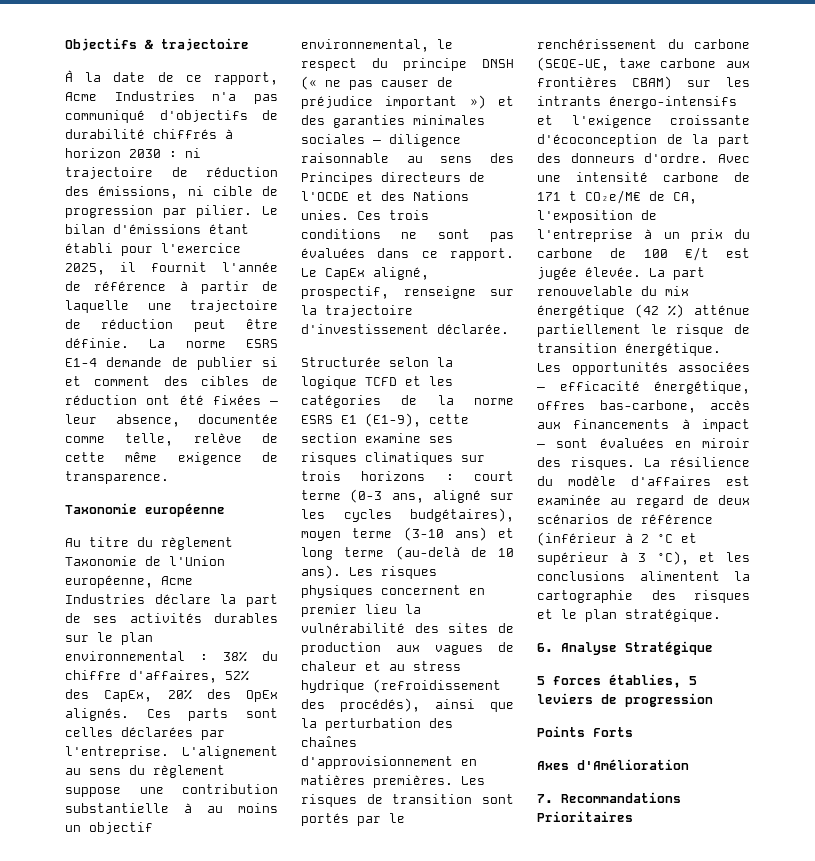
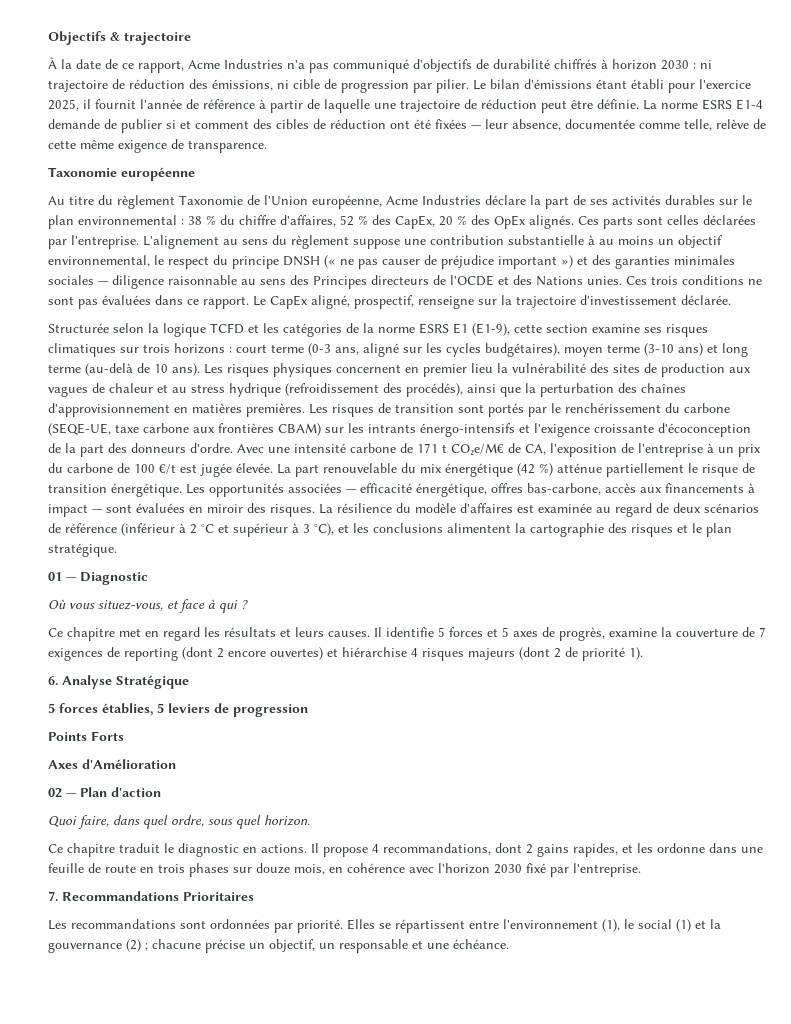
- Au titre du règlement Taxonomie de l'Union européenne, Acme Industries déclare la part de ses activités durables sur le plan environnemental : 38% du chiffre d'affaires, 52% des CapEx, 20% des OpEx alignés.
+ Au titre du règlement Taxonomie de l'Union européenne, Acme Industries déclare la part de ses activités durables sur le plan environnemental : 38 % du chiffre d'affaires, 52 % des CapEx, 20 % des OpEx alignés.
+ 01 — Diagnostic
+ Où vous situez-vous, et face à qui ?
+ Ce chapitre met en regard les résultats et leurs causes. Il identifie 5 forces et 5 axes de progrès, examine la couverture de 7 exigences de reporting (dont 2 encore ouvertes) et hiérarchise 4 risques majeurs (dont 2 de priorité 1).
+ 02 — Plan d'action
+ Quoi faire, dans quel ordre, sous quel horizon.
+ Ce chapitre traduit le diagnostic en actions. Il propose 4 recommandations, dont 2 gains rapides, et les ordonne dans une feuille de route en trois phases sur douze mois, en cohérence avec l'horizon 2030 fixé par l'entreprise.
  7. Recommandations Prioritaires
+ Les recommandations sont ordonnées par priorité. Elles se répartissent entre l'environnement (1), le social (1) et la gouvernance (2) ; chacune précise un objectif, un responsable et une échéance.

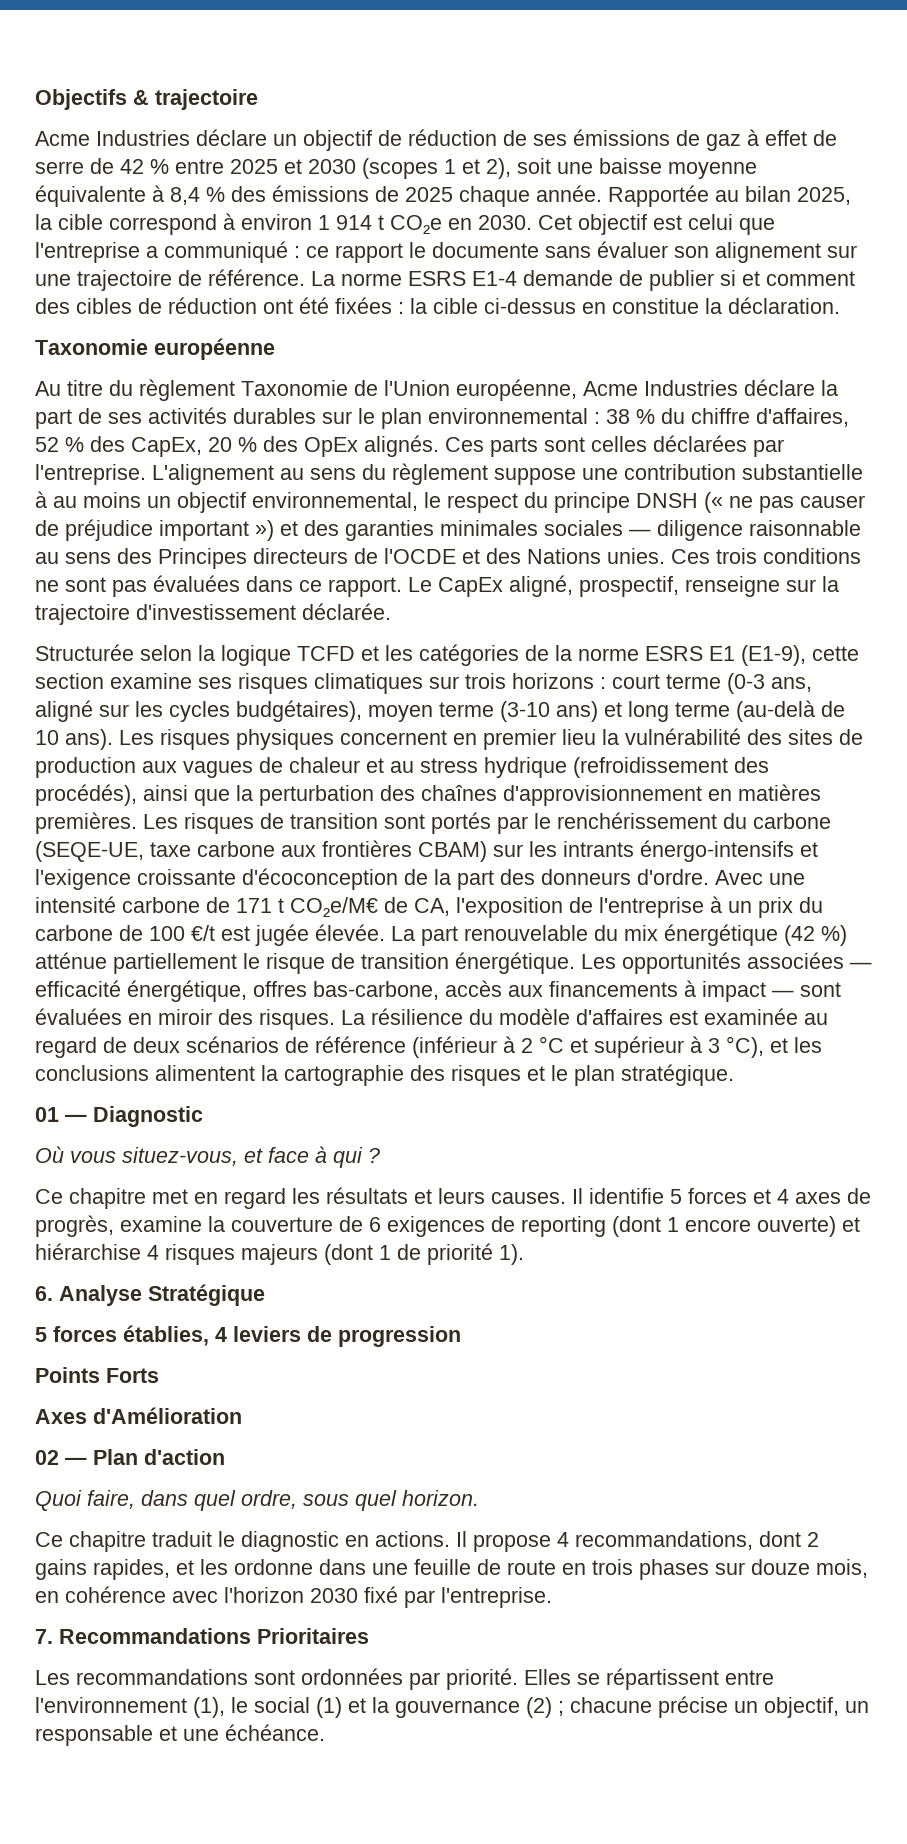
- À la date de ce rapport, Acme Industries n'a pas communiqué d'objectifs de durabilité chiffrés à horizon 2030 : ni trajectoire de réduction des émissions, ni cible de progression par pilier. Le bilan d'émissions étant établi pour l'exercice 2025, il fournit l'année de référence à partir de laquelle une trajectoire de réduction peut être définie.
+ Acme Industries déclare un objectif de réduction de ses émissions de gaz à effet de serre de 42 % entre 2025 et 2030 (scopes 1 et 2), soit une baisse moyenne équivalente à 8,4 % des émissions de 2025 chaque année. Rapportée au bilan 2025, la cible correspond à environ 1 914 t CO₂e en 2030. Cet objectif est celui que l'entreprise a communiqué : ce rapport le documente sans évaluer son alignement sur une trajectoire de référence.
- La norme ESRS E1-4 demande de publier si et comment des cibles de réduction ont été fixées — leur absence, documentée comme telle, relève de cette même exigence de transparence.
+ La norme ESRS E1-4 demande de publier si et comment des cibles de réduction ont été fixées : la cible ci-dessus en constitue la déclaration.
- Il identifie 5 forces et 5 axes de progrès, examine la couverture de 7 exigences de reporting (dont 2 encore ouvertes) et hiérarchise 4 risques majeurs (dont 2 de priorité 1).
+ Il identifie 5 forces et 4 axes de progrès, examine la couverture de 6 exigences de reporting (dont 1 encore ouverte) et hiérarchise 4 risques majeurs (dont 1 de priorité 1).
- 5 forces établies, 5 leviers de progression
+ 5 forces établies, 4 leviers de progression

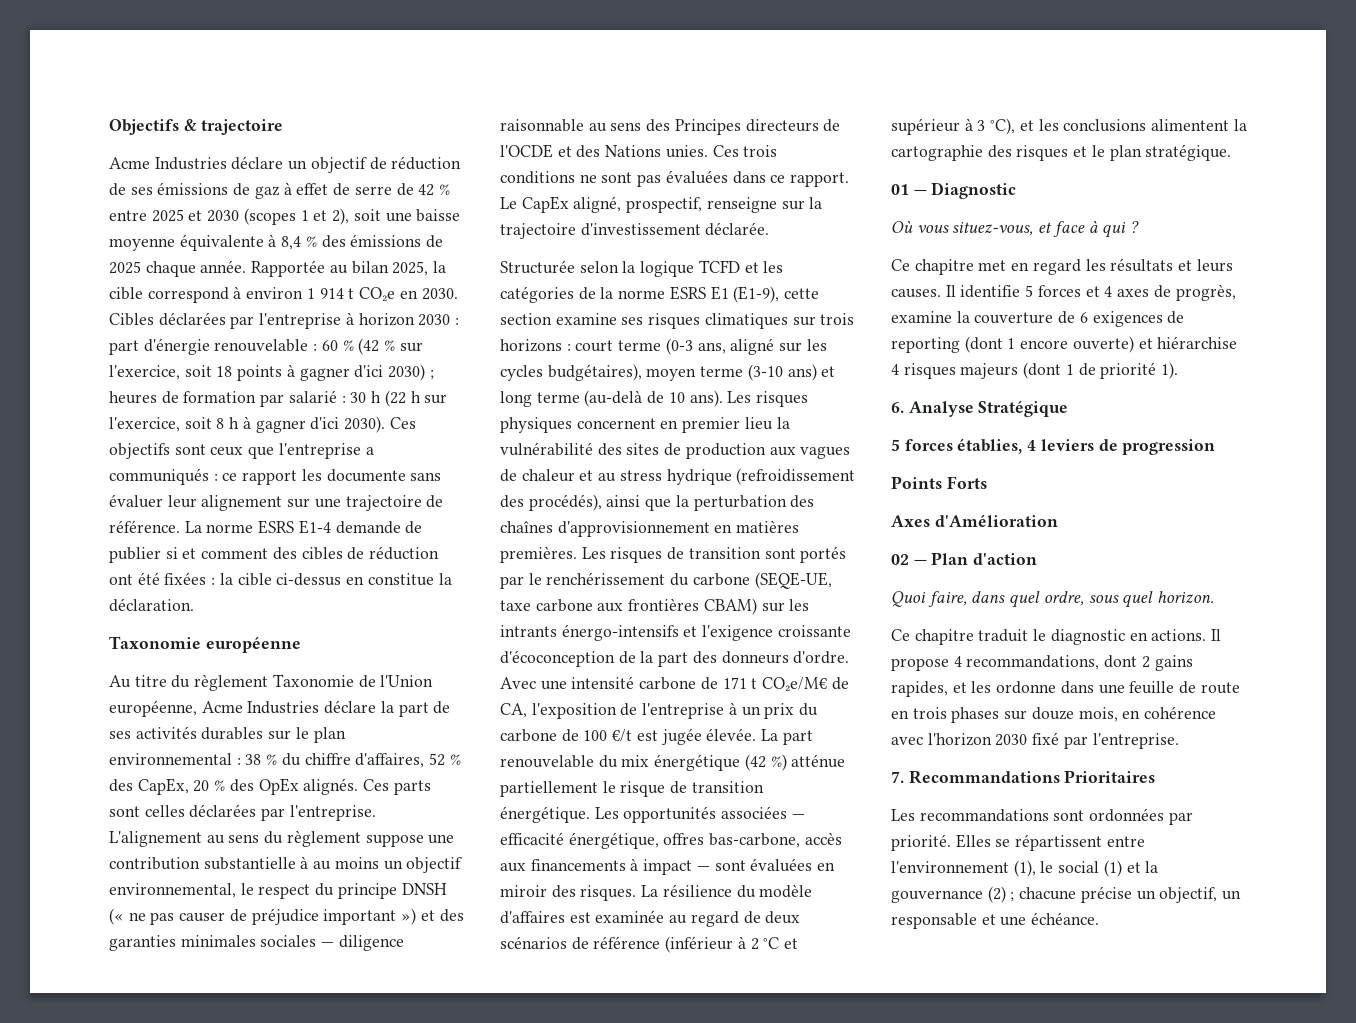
- Cet objectif est celui que l'entreprise a communiqué : ce rapport le documente sans évaluer son alignement sur une trajectoire de référence.
+ Cibles déclarées par l'entreprise à horizon 2030 : part d'énergie renouvelable : 60 % (42 % sur l'exercice, soit 18 points à gagner d'ici 2030) ; heures de formation par salarié : 30 h (22 h sur l'exercice, soit 8 h à gagner d'ici 2030). Ces objectifs sont ceux que l'entreprise a communiqués : ce rapport les documente sans évaluer leur alignement sur une trajectoire de référence.

